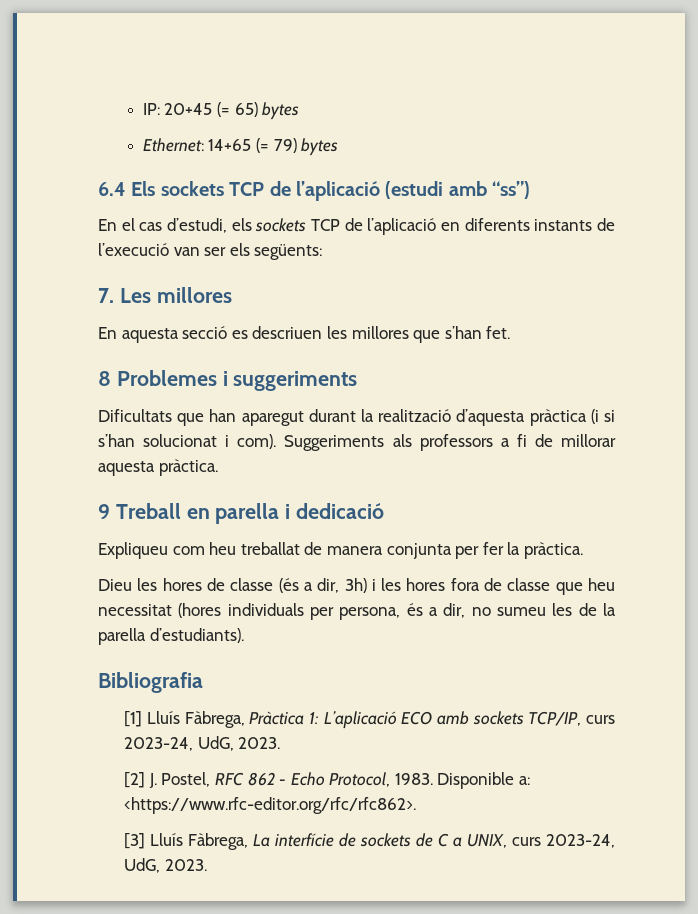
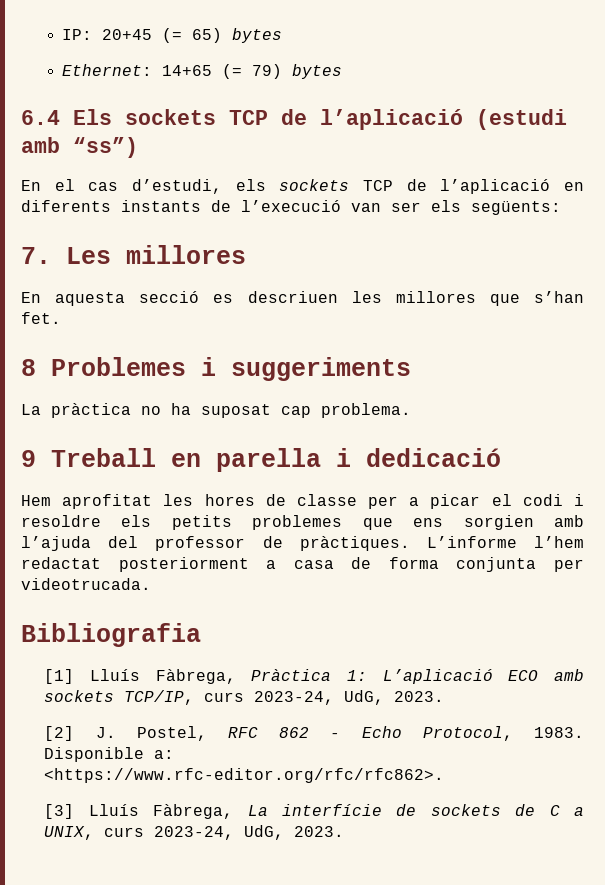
- Dificultats que han aparegut durant la realització d’aquesta pràctica (i si s’han solucionat i com). Suggeriments als professors a fi de millorar aquesta pràctica.
+ La pràctica no ha suposat cap problema.
- Expliqueu com heu treballat de manera conjunta per fer la pràctica.
- Dieu les hores de classe (és a dir, 3h) i les hores fora de classe que heu necessitat (hores individuals per persona, és a dir, no sumeu les de la parella d’estudiants).
+ Hem aprofitat les hores de classe per a picar el codi i resoldre els petits problemes que ens sorgien amb l’ajuda del professor de pràctiques. L’informe l’hem redactat posteriorment a casa de forma conjunta per videotrucada.

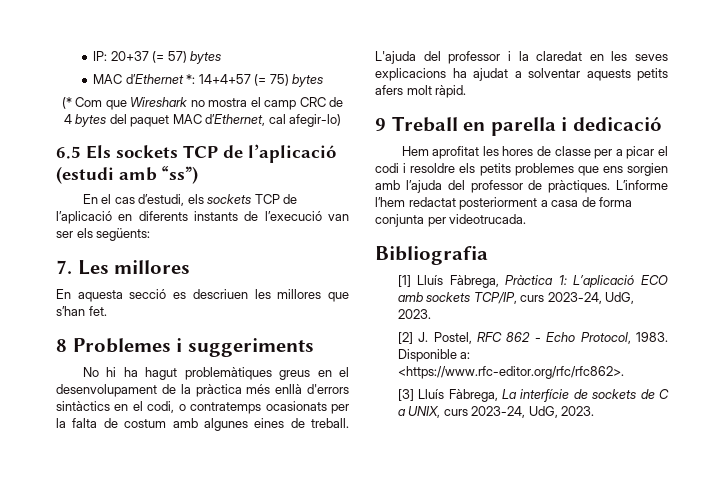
- IP: 20+45 (= 65) bytes
- Ethernet: 14+65 (= 79) bytes
- 6.4 Els sockets TCP de l’aplicació (estudi amb “ss”)
+ IP: 20+37 (= 57) bytes
+ MAC d’Ethernet *: 14+4+57 (= 75) bytes
+ (* Com que Wireshark no mostra el camp CRC de 4 bytes del paquet MAC d’Ethernet, cal afegir-lo)
+ 6.5 Els sockets TCP de l’aplicació (estudi amb “ss”)
- La pràctica no ha suposat cap problema.
+ No hi ha hagut problemàtiques greus en el desenvolupament de la pràctica més enllà d'errors sintàctics en el codi, o contratemps ocasionats per la falta de costum amb algunes eines de treball. L'ajuda del professor i la claredat en les seves explicacions ha ajudat a solventar aquests petits afers molt ràpid.

